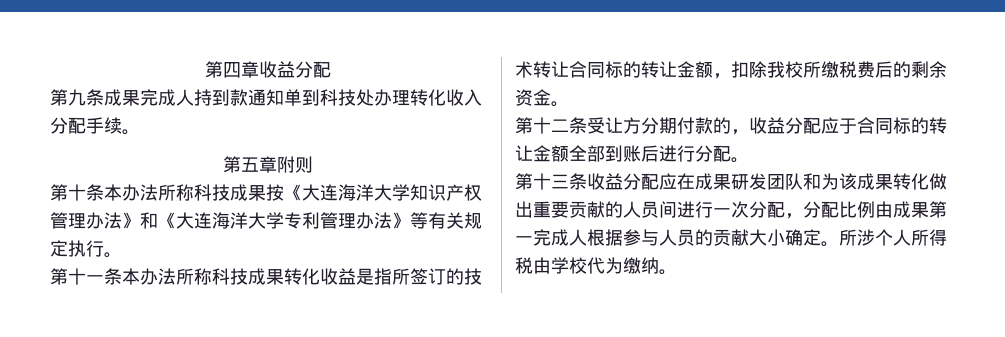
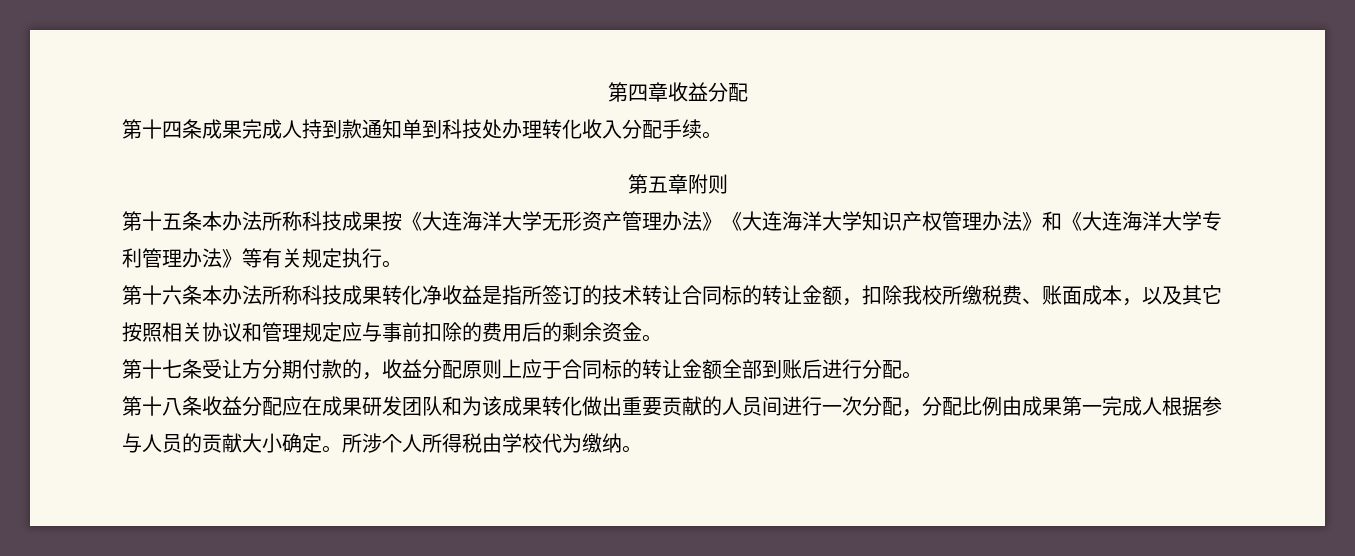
- 第九条成果完成人持到款通知单到科技处办理转化收入分配手续。
+ 第十四条成果完成人持到款通知单到科技处办理转化收入分配手续。
- 第十条本办法所称科技成果按《大连海洋大学知识产权管理办法》和《大连海洋大学专利管理办法》等有关规定执行。
+ 第十五条本办法所称科技成果按《大连海洋大学无形资产管理办法》《大连海洋大学知识产权管理办法》和《大连海洋大学专利管理办法》等有关规定执行。
- 第十一条本办法所称科技成果转化收益是指所签订的技术转让合同标的转让金额，扣除我校所缴税费后的剩余资金。
+ 第十六条本办法所称科技成果转化净收益是指所签订的技术转让合同标的转让金额，扣除我校所缴税费、账面成本，以及其它按照相关协议和管理规定应与事前扣除的费用后的剩余资金。
- 第十二条受让方分期付款的，收益分配应于合同标的转让金额全部到账后进行分配。
+ 第十七条受让方分期付款的，收益分配原则上应于合同标的转让金额全部到账后进行分配。
- 第十三条收益分配应在成果研发团队和为该成果转化做出重要贡献的人员间进行一次分配，分配比例由成果第一完成人根据参与人员的贡献大小确定。
+ 第十八条收益分配应在成果研发团队和为该成果转化做出重要贡献的人员间进行一次分配，分配比例由成果第一完成人根据参与人员的贡献大小确定。

